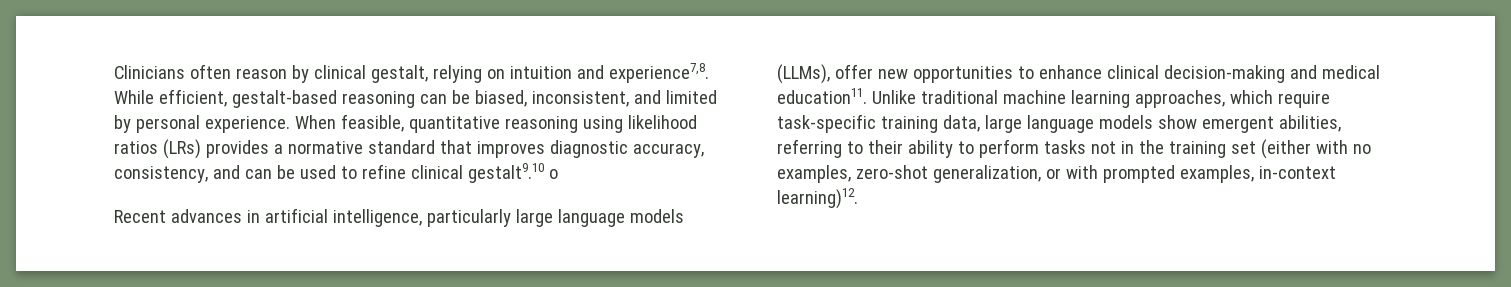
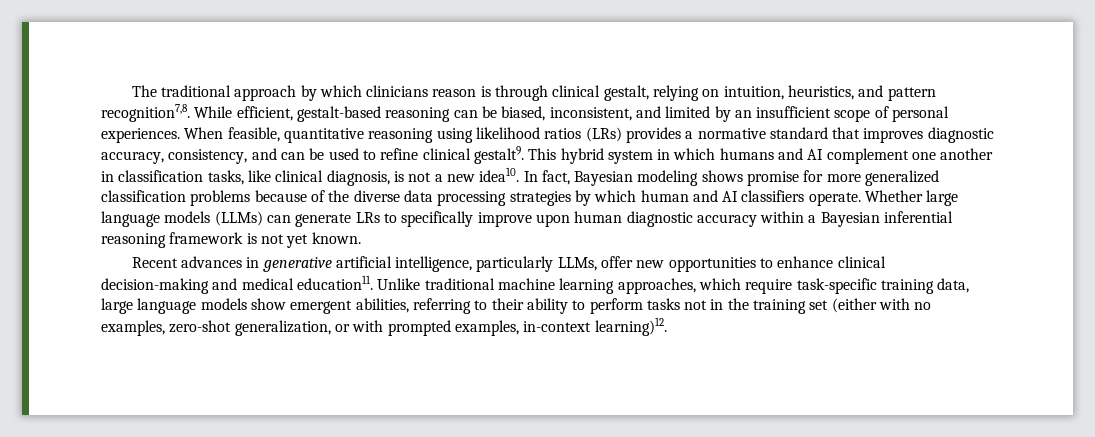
- Clinicians often reason by clinical gestalt, relying on intuition and experience7,8.
+ The traditional approach by which clinicians reason is through clinical gestalt, relying on intuition, heuristics, and pattern recognition7,8.
- While efficient, gestalt-based reasoning can be biased, inconsistent, and limited by personal experience.
+ While efficient, gestalt-based reasoning can be biased, inconsistent, and limited by an insufficient scope of personal experiences.
- When feasible, quantitative reasoning using likelihood ratios (LRs) provides a normative standard that improves diagnostic accuracy, consistency, and can be used to refine clinical gestalt9.10 o
+ When feasible, quantitative reasoning using likelihood ratios (LRs) provides a normative standard that improves diagnostic accuracy, consistency, and can be used to refine clinical gestalt9. This hybrid system in which humans and AI complement one another in classification tasks, like clinical diagnosis, is not a new idea10. In fact, Bayesian modeling shows promise for more generalized classification problems because of the diverse data processing strategies by which human and AI classifiers operate. Whether large language models (LLMs) can generate LRs to specifically improve upon human diagnostic accuracy within a Bayesian inferential reasoning framework is not yet known.
- Recent advances in artificial intelligence, particularly large language models (LLMs), offer new opportunities to enhance clinical decision-making and medical education11.
+ Recent advances in generative artificial intelligence, particularly LLMs, offer new opportunities to enhance clinical decision-making and medical education11.

